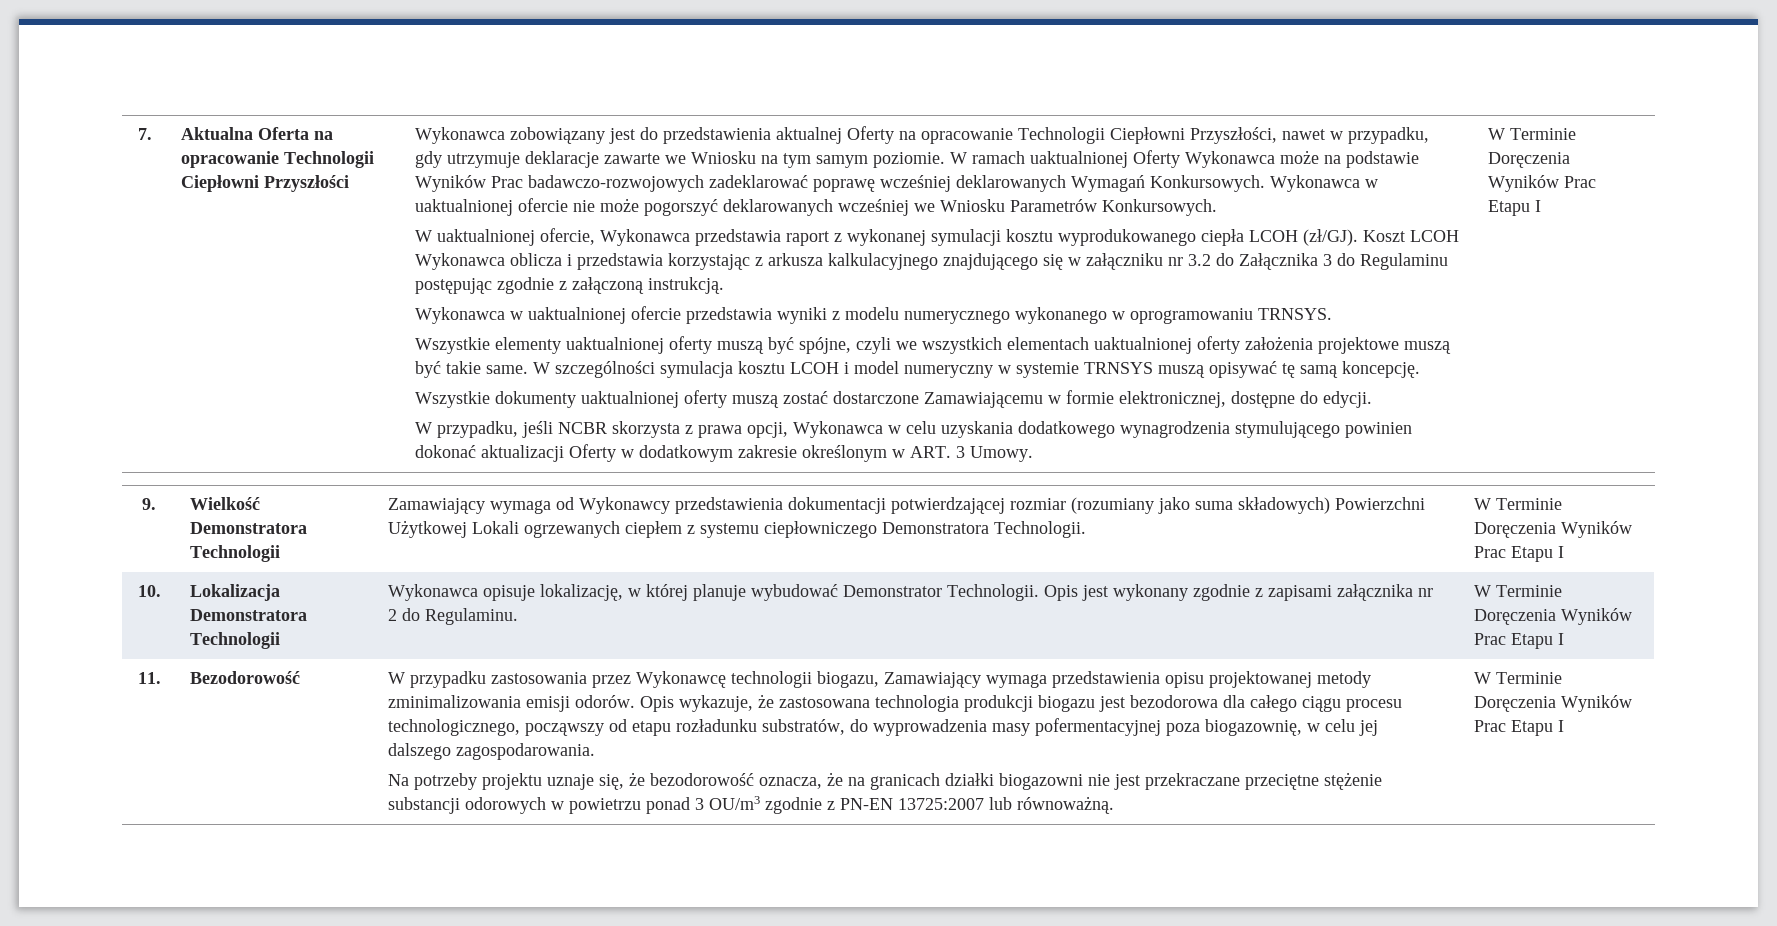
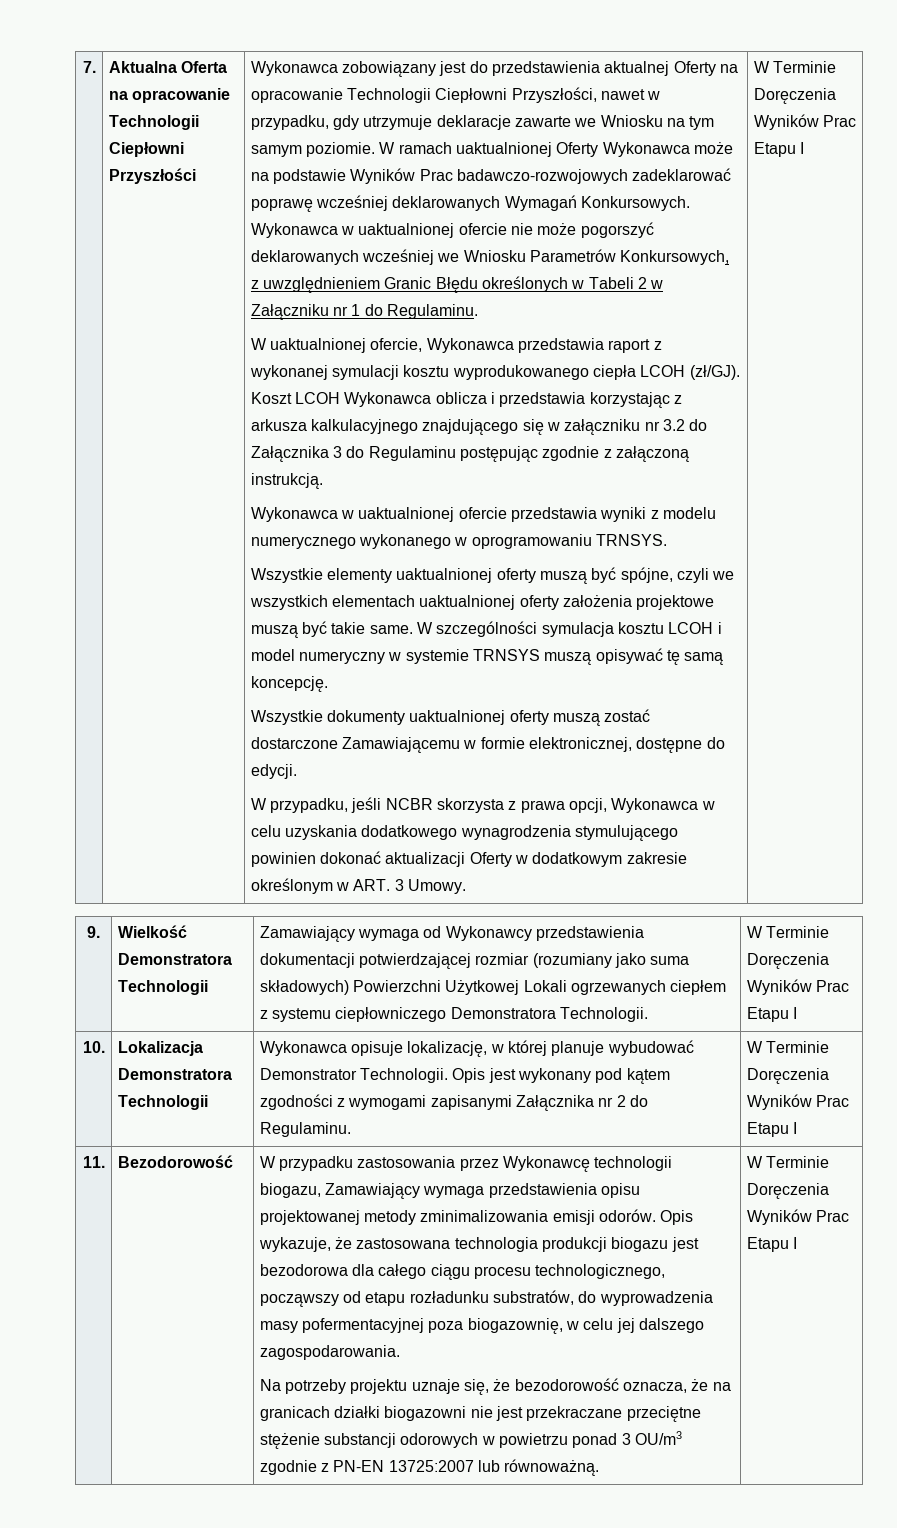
- Wykonawca w uaktualnionej ofercie nie może pogorszyć deklarowanych wcześniej we Wniosku Parametrów Konkursowych.
+ Wykonawca w uaktualnionej ofercie nie może pogorszyć deklarowanych wcześniej we Wniosku Parametrów Konkursowych, z uwzględnieniem Granic Błędu określonych w Tabeli 2 w Załączniku nr 1 do Regulaminu.
- 10. | Lokalizacja Demonstratora Technologii | Wykonawca opisuje lokalizację, w której planuje wybudować Demonstrator Technologii. Opis jest wykonany zgodnie z zapisami załącznika nr 2 do Regulaminu. | W Terminie Doręczenia Wyników Prac Etapu I
+ 10. | Lokalizacja Demonstratora Technologii | Wykonawca opisuje lokalizację, w której planuje wybudować Demonstrator Technologii. Opis jest wykonany pod kątem zgodności z wymogami zapisanymi Załącznika nr 2 do Regulaminu. | W Terminie Doręczenia Wyników Prac Etapu I

